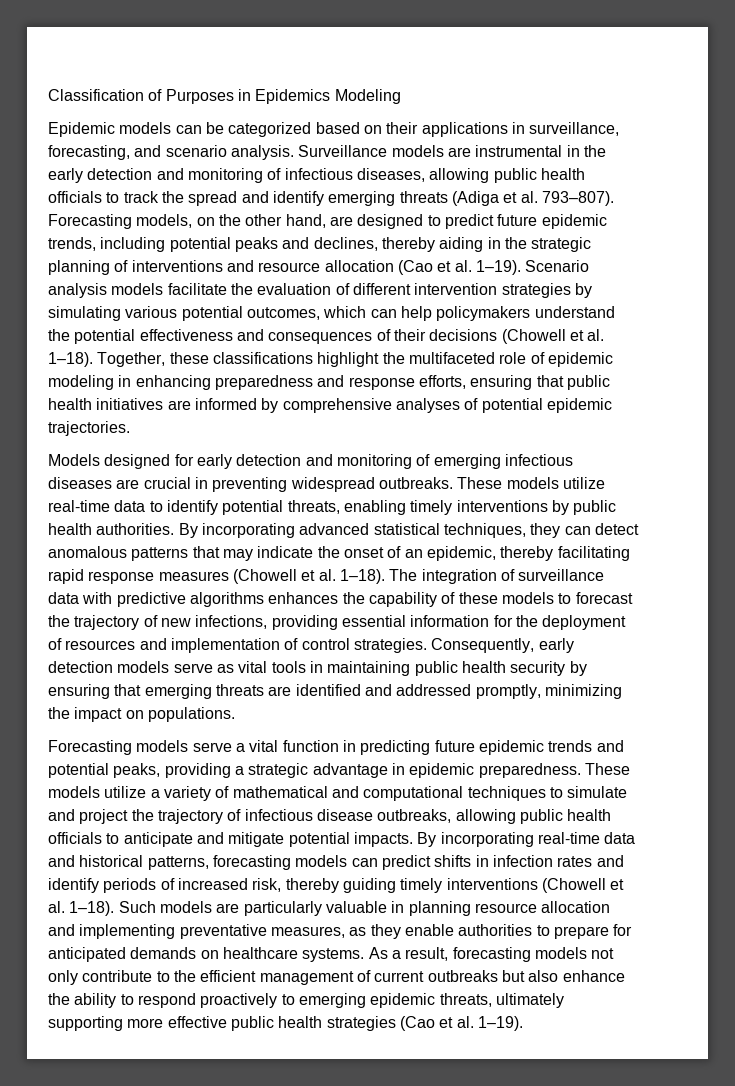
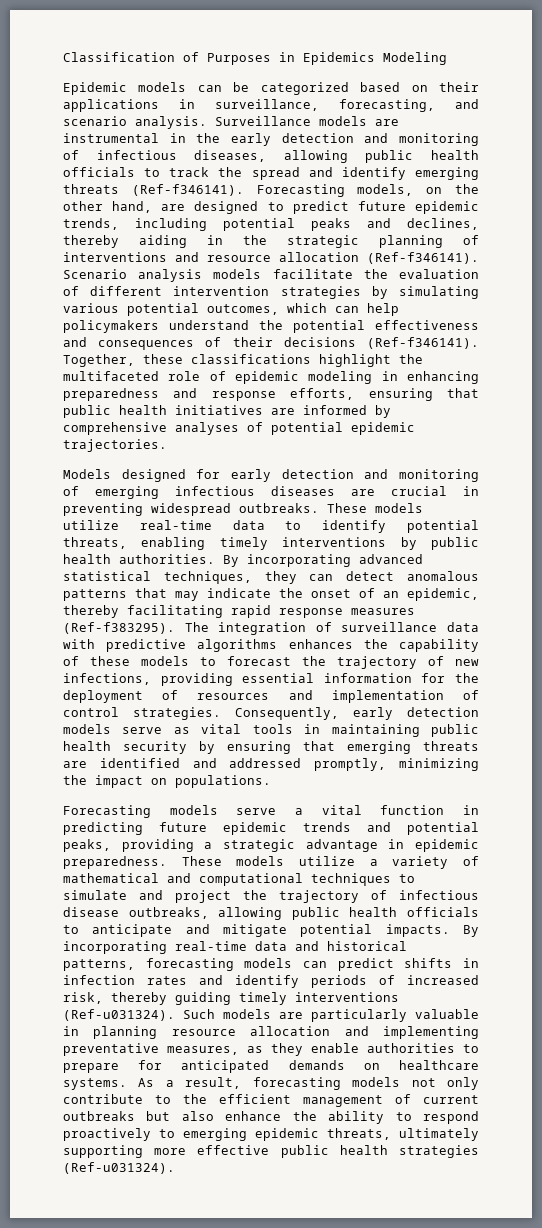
- Surveillance models are instrumental in the early detection and monitoring of infectious diseases, allowing public health officials to track the spread and identify emerging threats (Adiga et al. 793–807).
+ Surveillance models are instrumental in the early detection and monitoring of infectious diseases, allowing public health officials to track the spread and identify emerging threats (Ref-f346141).
- Forecasting models, on the other hand, are designed to predict future epidemic trends, including potential peaks and declines, thereby aiding in the strategic planning of interventions and resource allocation (Cao et al. 1–19).
+ Forecasting models, on the other hand, are designed to predict future epidemic trends, including potential peaks and declines, thereby aiding in the strategic planning of interventions and resource allocation (Ref-f346141).
- Scenario analysis models facilitate the evaluation of different intervention strategies by simulating various potential outcomes, which can help policymakers understand the potential effectiveness and consequences of their decisions (Chowell et al. 1–18).
+ Scenario analysis models facilitate the evaluation of different intervention strategies by simulating various potential outcomes, which can help policymakers understand the potential effectiveness and consequences of their decisions (Ref-f346141).
- By incorporating advanced statistical techniques, they can detect anomalous patterns that may indicate the onset of an epidemic, thereby facilitating rapid response measures (Chowell et al. 1–18).
+ By incorporating advanced statistical techniques, they can detect anomalous patterns that may indicate the onset of an epidemic, thereby facilitating rapid response measures (Ref-f383295).
- By incorporating real-time data and historical patterns, forecasting models can predict shifts in infection rates and identify periods of increased risk, thereby guiding timely interventions (Chowell et al. 1–18).
+ By incorporating real-time data and historical patterns, forecasting models can predict shifts in infection rates and identify periods of increased risk, thereby guiding timely interventions (Ref-u031324).
- As a result, forecasting models not only contribute to the efficient management of current outbreaks but also enhance the ability to respond proactively to emerging epidemic threats, ultimately supporting more effective public health strategies (Cao et al. 1–19).
+ As a result, forecasting models not only contribute to the efficient management of current outbreaks but also enhance the ability to respond proactively to emerging epidemic threats, ultimately supporting more effective public health strategies (Ref-u031324).

